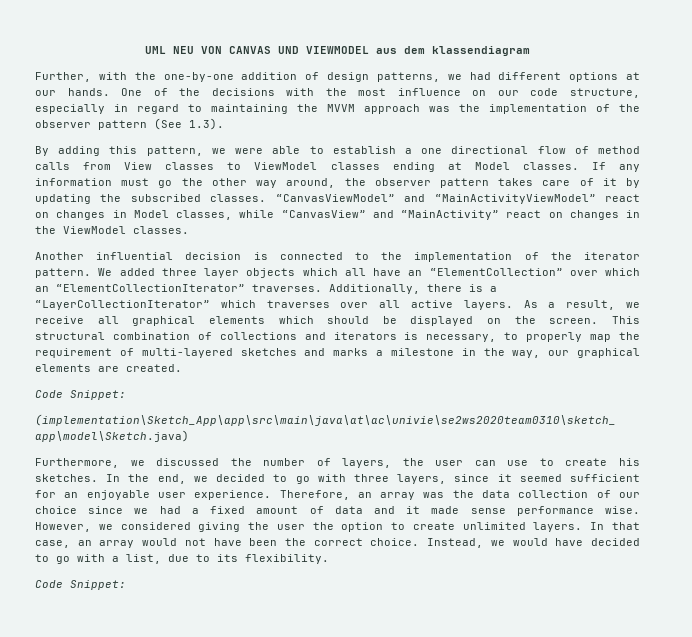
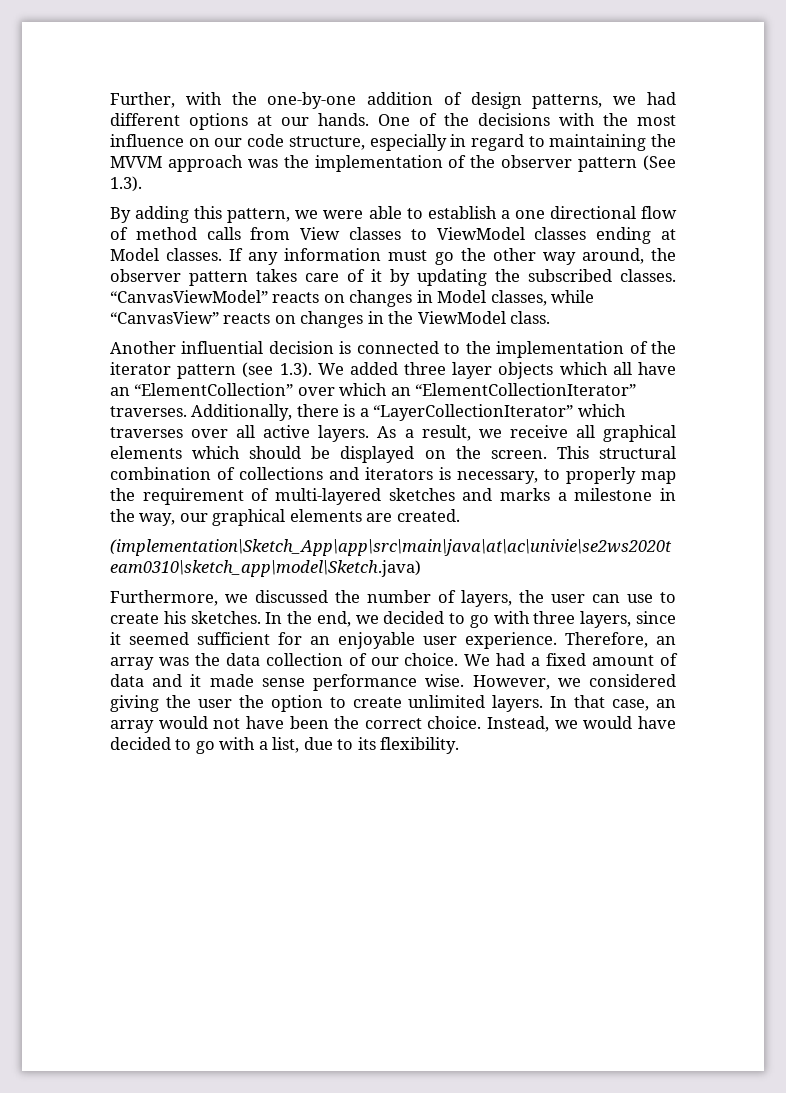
- UML NEU VON CANVAS UND VIEWMODEL aus dem klassendiagram
- “CanvasViewModel” and “MainActivityViewModel” react on changes in Model classes, while “CanvasView” and “MainActivity” react on changes in the ViewModel classes.
+ “CanvasViewModel” reacts on changes in Model classes, while “CanvasView” reacts on changes in the ViewModel class.
- Another influential decision is connected to the implementation of the iterator pattern. We added three layer objects which all have an “ElementCollection” over which an “ElementCollectionIterator” traverses.
+ Another influential decision is connected to the implementation of the iterator pattern (see 1.3). We added three layer objects which all have an “ElementCollection” over which an “ElementCollectionIterator” traverses.
  This structural combination of collections and iterators is necessary, to properly map the requirement of multi-layered sketches and marks a milestone in the way, our graphical elements are created.
- Code Snippet:
- Therefore, an array was the data collection of our choice since we had a fixed amount of data and it made sense performance wise.
+ Therefore, an array was the data collection of our choice. We had a fixed amount of data and it made sense performance wise.
  Instead, we would have decided to go with a list, due to its flexibility.
- Code Snippet:

